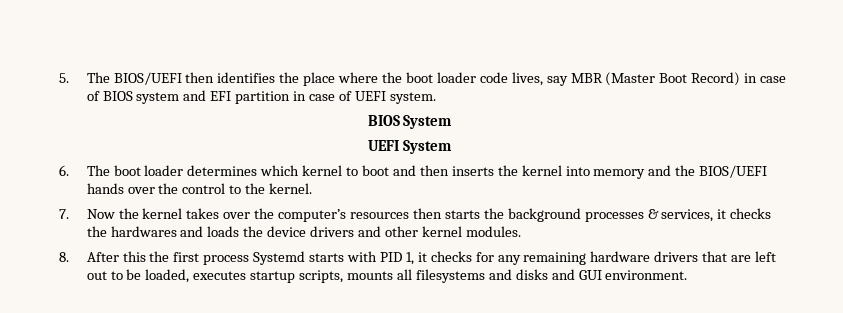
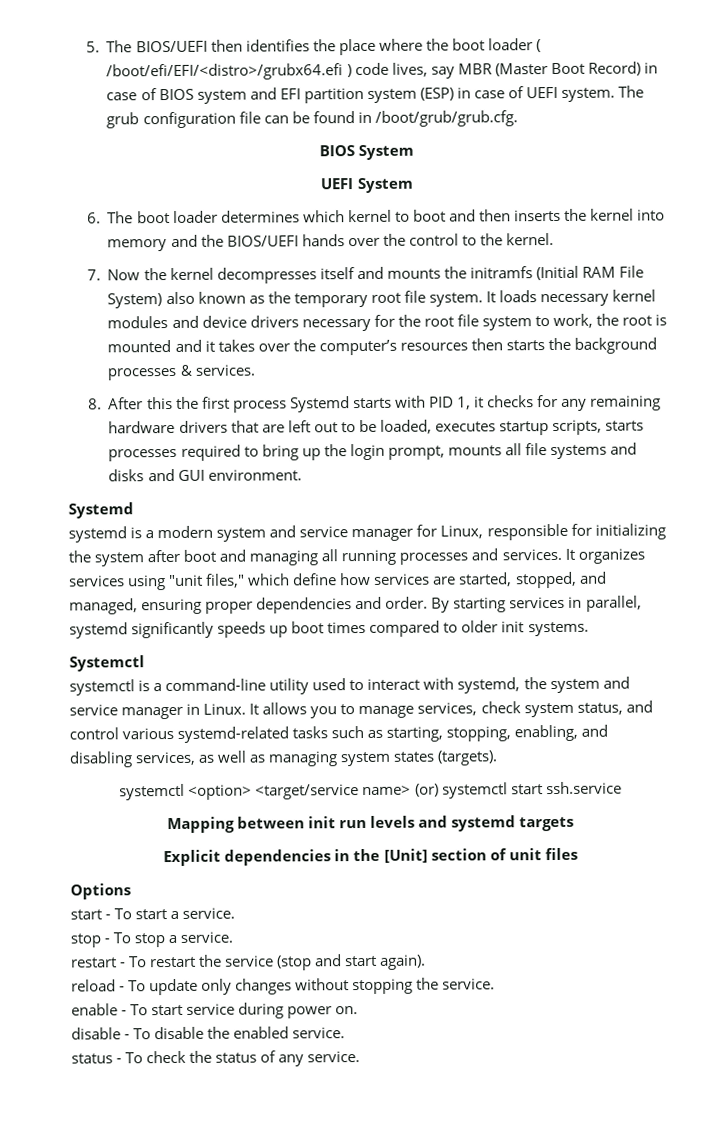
- 5. The BIOS/UEFI then identifies the place where the boot loader code lives, say MBR (Master Boot Record) in case of BIOS system and EFI partition in case of UEFI system.
+ 5. The BIOS/UEFI then identifies the place where the boot loader ( /boot/efi/EFI/<distro>/grubx64.efi ) code lives, say MBR (Master Boot Record) in case of BIOS system and EFI partition system (ESP) in case of UEFI system. The grub configuration file can be found in /boot/grub/grub.cfg.
- 7. Now the kernel takes over the computer’s resources then starts the background processes & services, it checks the hardwares and loads the device drivers and other kernel modules.
+ 7. Now the kernel decompresses itself and mounts the initramfs (Initial RAM File System) also known as the temporary root file system. It loads necessary kernel modules and device drivers necessary for the root file system to work, the root is mounted and it takes over the computer’s resources then starts the background processes & services.
- 8. After this the first process Systemd starts with PID 1, it checks for any remaining hardware drivers that are left out to be loaded, executes startup scripts, mounts all filesystems and disks and GUI environment.
+ 8. After this the first process Systemd starts with PID 1, it checks for any remaining hardware drivers that are left out to be loaded, executes startup scripts, starts processes required to bring up the login prompt, mounts all file systems and disks and GUI environment.
+ Systemd
+ systemd is a modern system and service manager for Linux, responsible for initializing the system after boot and managing all running processes and services. It organizes services using "unit files," which define how services are started, stopped, and managed, ensuring proper dependencies and order. By starting services in parallel, systemd significantly speeds up boot times compared to older init systems.
+ Systemctl
+ systemctl is a command-line utility used to interact with systemd, the system and service manager in Linux. It allows you to manage services, check system status, and control various systemd-related tasks such as starting, stopping, enabling, and disabling services, as well as managing system states (targets).
+ systemctl <option> <target/service name> (or) systemctl start ssh.service
+ Mapping between init run levels and systemd targets
+ Explicit dependencies in the [Unit] section of unit files
+ Options
+ start - To start a service.
+ stop - To stop a service.
+ restart - To restart the service (stop and start again).
+ reload - To update only changes without stopping the service.
+ enable - To start service during power on.
+ disable - To disable the enabled service.
+ status - To check the status of any service.

